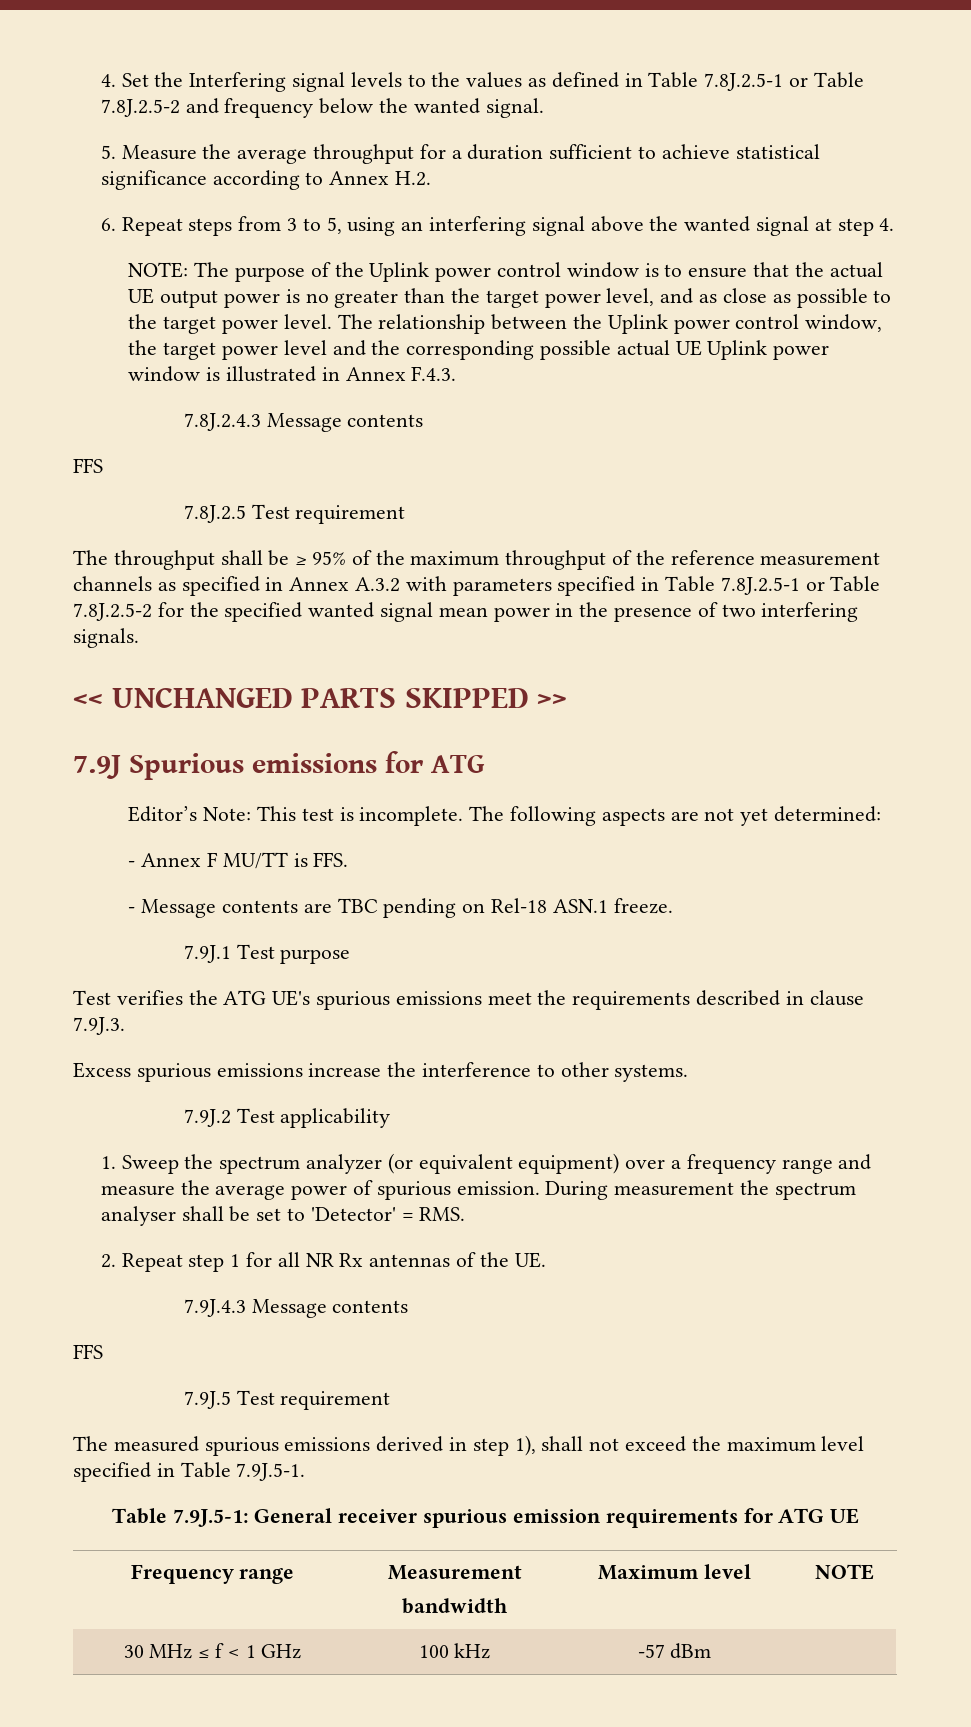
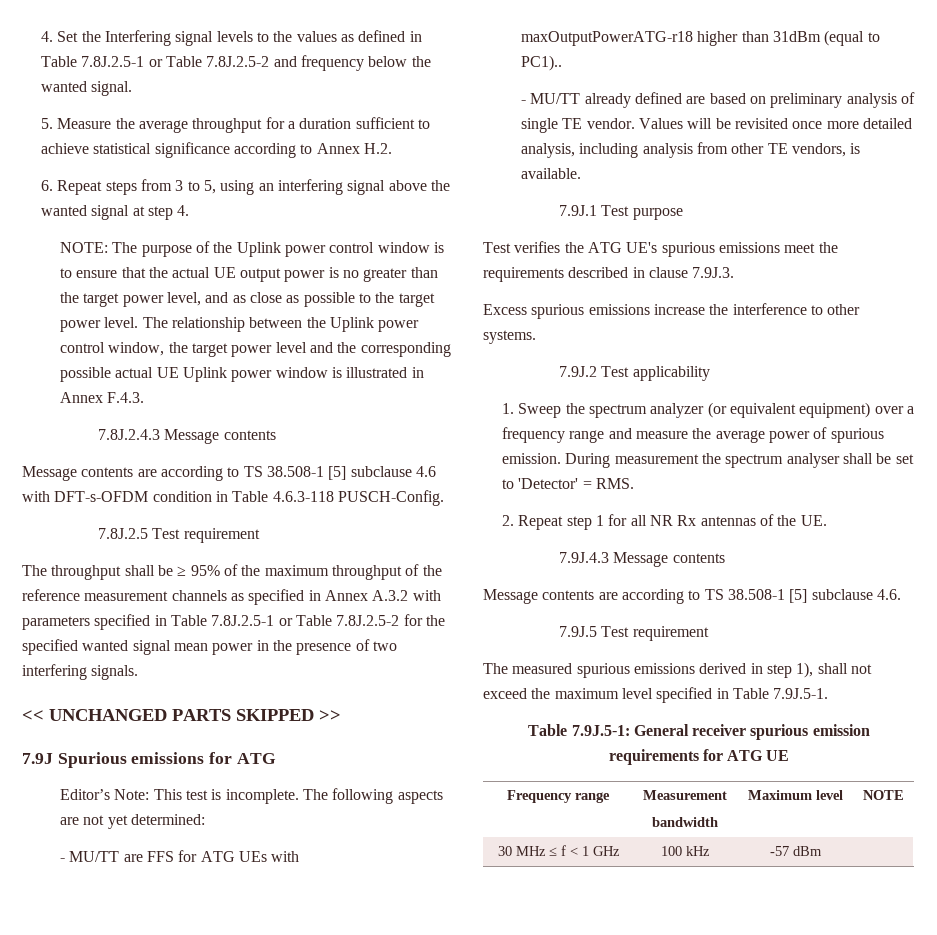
  7.8J.2.4.3 Message contents
- FFS
+ Message contents are according to TS 38.508-1 [5] subclause 4.6 with DFT-s-OFDM condition in Table 4.6.3-118 PUSCH-Config.
- - Annex F MU/TT is FFS.
- - Message contents are TBC pending on Rel-18 ASN.1 freeze.
+ - MU/TT are FFS for ATG UEs with maxOutputPowerATG-r18 higher than 31dBm (equal to PC1)..
+ - MU/TT already defined are based on preliminary analysis of single TE vendor. Values will be revisited once more detailed analysis, including analysis from other TE vendors, is available.
  7.9J.4.3 Message contents
- FFS
+ Message contents are according to TS 38.508-1 [5] subclause 4.6.

